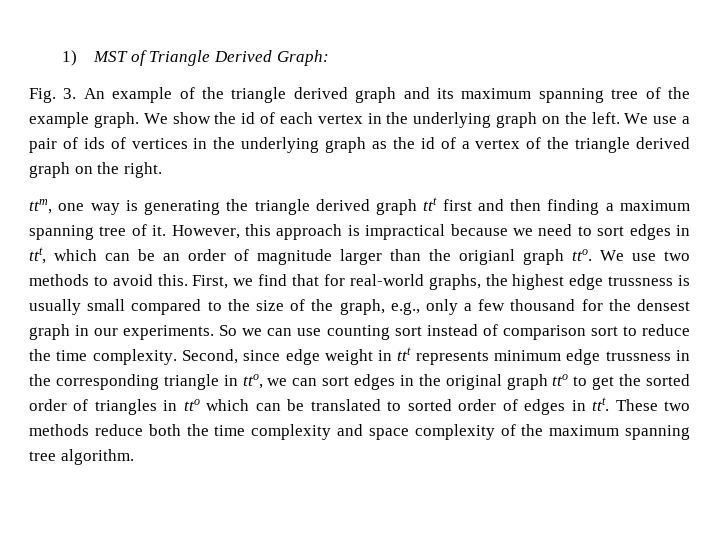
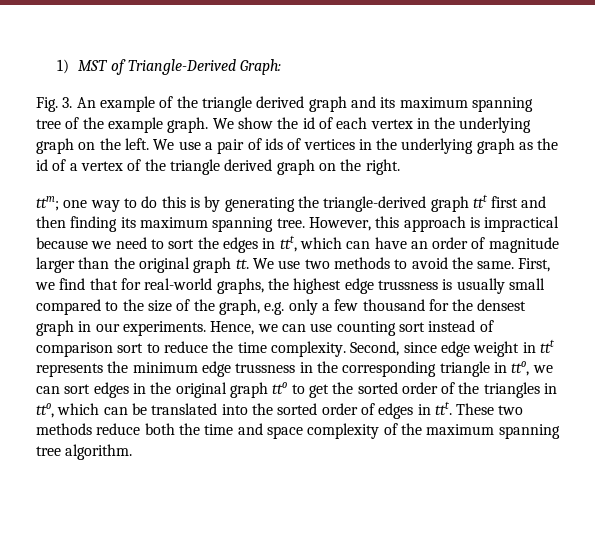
- 1) MST of Triangle Derived Graph:
+ 1) MST of Triangle-Derived Graph:
- ttm, one way is generating the triangle derived graph ttt first and then finding a maximum spanning tree of it.
+ ttm; one way to do this is by generating the triangle-derived graph ttt first and then finding its maximum spanning tree.
- However, this approach is impractical because we need to sort edges in ttt, which can be an order of magnitude larger than the origianl graph tto.
+ However, this approach is impractical because we need to sort the edges in ttt, which can have an order of magnitude larger than the original graph tt.
- We use two methods to avoid this.
+ We use two methods to avoid the same.
- First, we find that for real-world graphs, the highest edge trussness is usually small compared to the size of the graph, e.g., only a few thousand for the densest graph in our experiments.
+ First, we find that for real-world graphs, the highest edge trussness is usually small compared to the size of the graph, e.g. only a few thousand for the densest graph in our experiments.
- So we can use counting sort instead of comparison sort to reduce the time complexity.
+ Hence, we can use counting sort instead of comparison sort to reduce the time complexity.
- Second, since edge weight in ttt represents minimum edge trussness in the corresponding triangle in tto, we can sort edges in the original graph tto to get the sorted order of triangles in tto which can be translated to sorted order of edges in ttt.
+ Second, since edge weight in ttt represents the minimum edge trussness in the corresponding triangle in tto, we can sort edges in the original graph tto to get the sorted order of the triangles in tto, which can be translated into the sorted order of edges in ttt.
- These two methods reduce both the time complexity and space complexity of the maximum spanning tree algorithm.
+ These two methods reduce both the time and space complexity of the maximum spanning tree algorithm.

